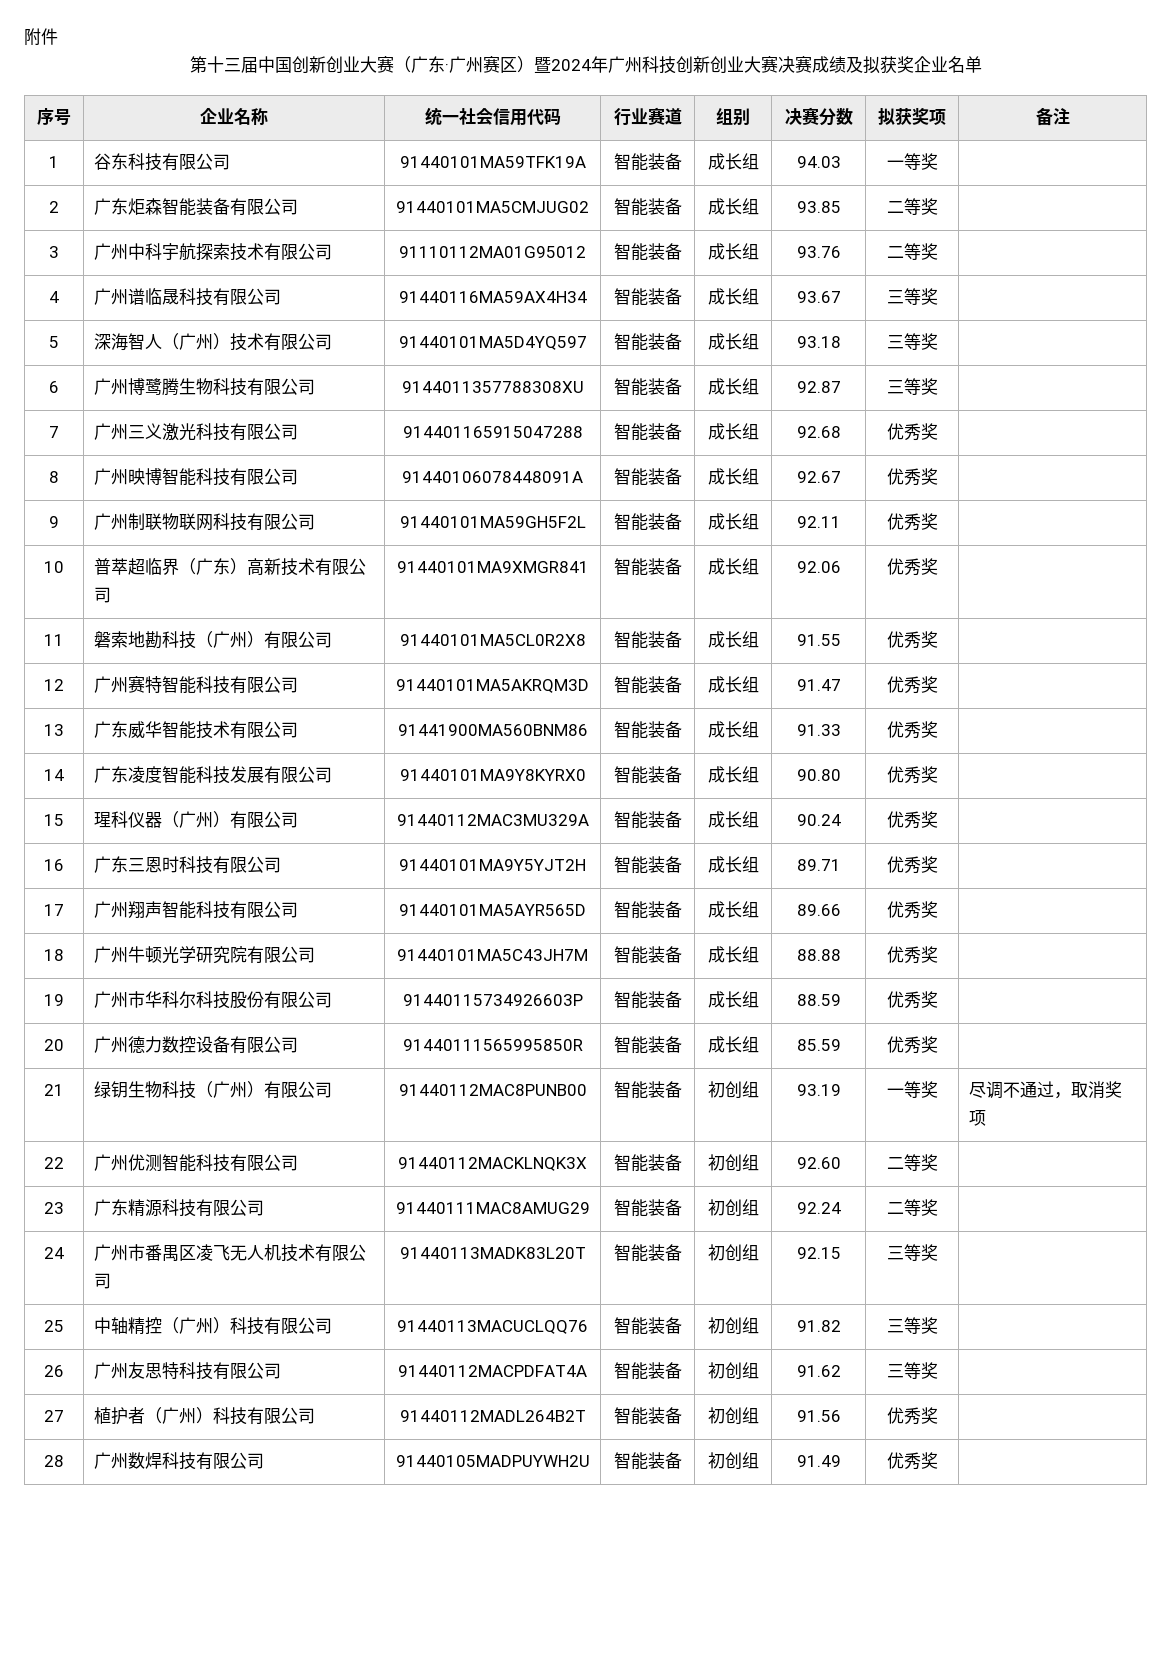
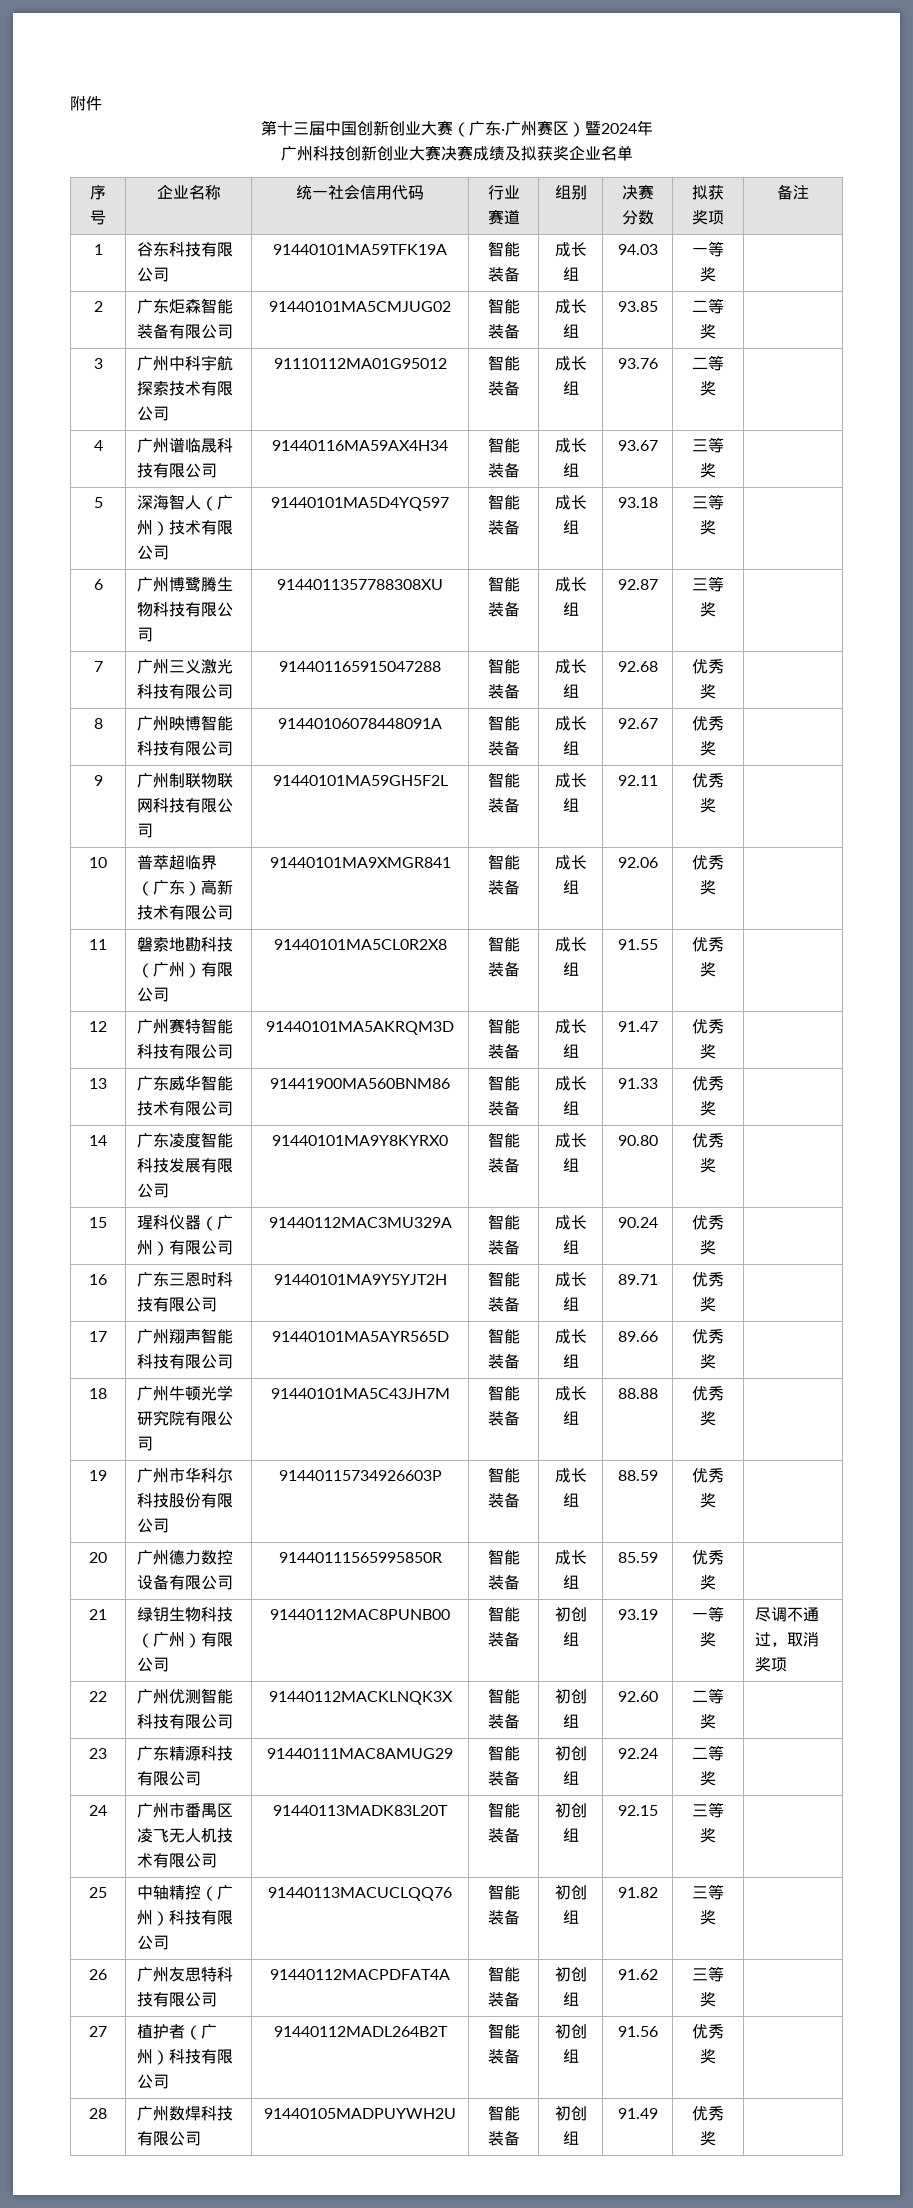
- 第十三届中国创新创业大赛（广东·广州赛区）暨2024年广州科技创新创业大赛决赛成绩及拟获奖企业名单
+ 第十三届中国创新创业大赛（广东·广州赛区）暨2024年
+ 广州科技创新创业大赛决赛成绩及拟获奖企业名单

